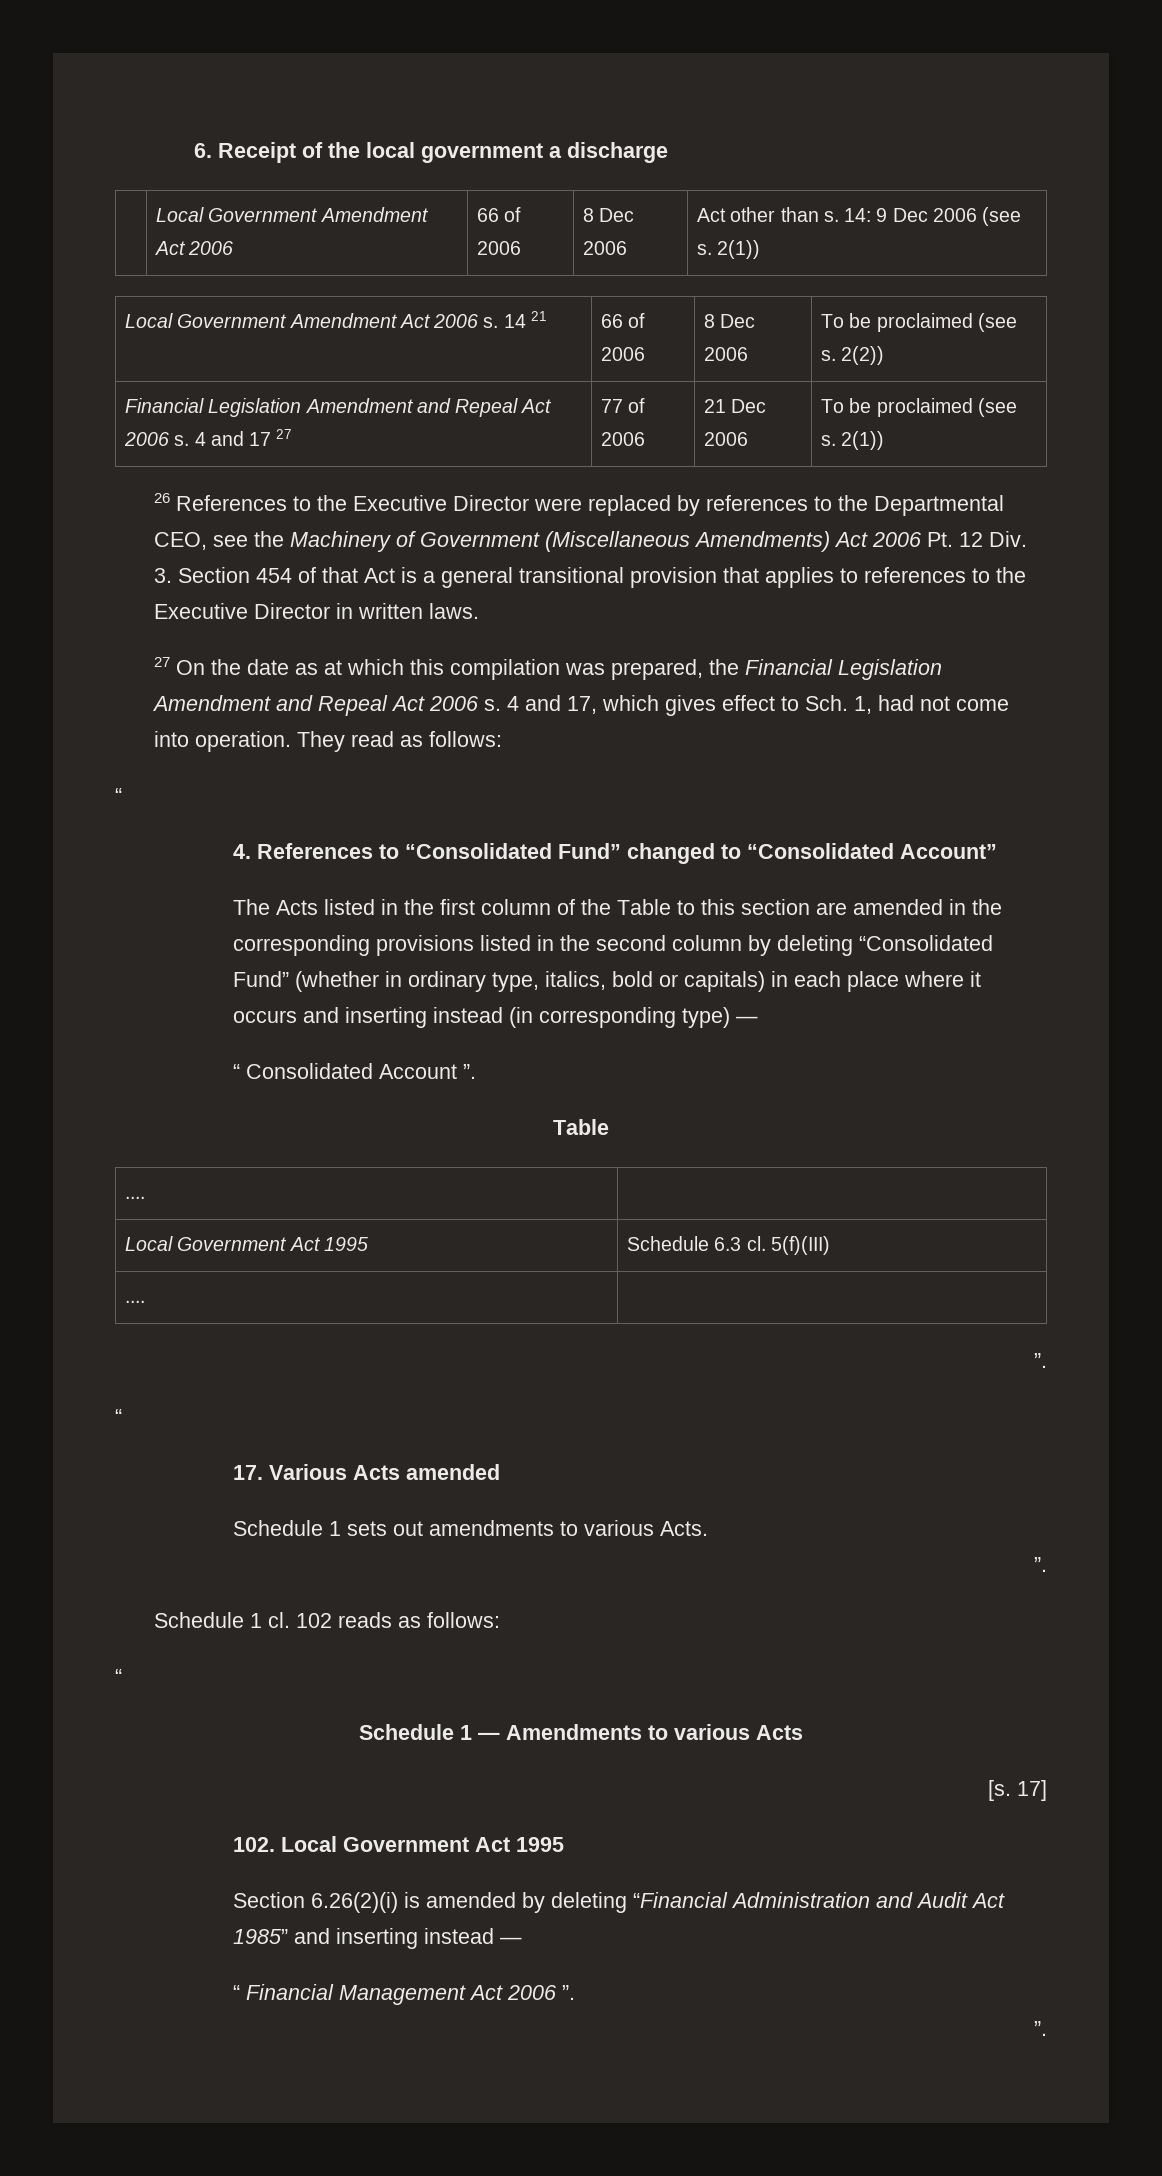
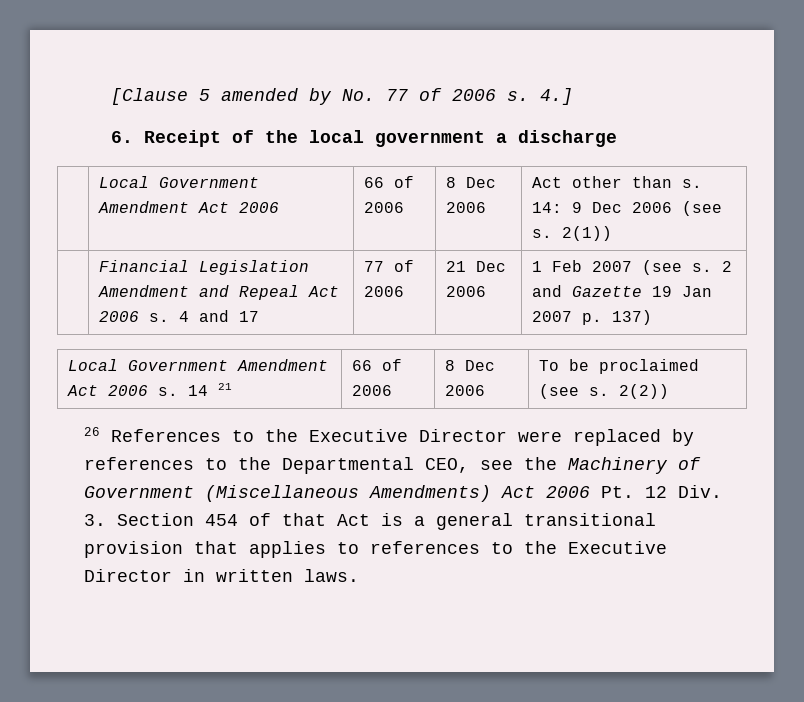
+ [Clause 5 amended by No. 77 of 2006 s. 4.]
+ | Financial Legislation Amendment and Repeal Act 2006 s. 4 and 17 | 77 of 2006 | 21 Dec 2006 | 1 Feb 2007 (see s. 2 and Gazette 19 Jan 2007 p. 137)
- Financial Legislation Amendment and Repeal Act 2006 s. 4 and 17 27 | 77 of 2006 | 21 Dec 2006 | To be proclaimed (see s. 2(1))
- 27 On the date as at which this compilation was prepared, the Financial Legislation Amendment and Repeal Act 2006 s. 4 and 17, which gives effect to Sch. 1, had not come into operation. They read as follows:
- “
- 4. References to “Consolidated Fund” changed to “Consolidated Account”
- The Acts listed in the first column of the Table to this section are amended in the corresponding provisions listed in the second column by deleting “Consolidated Fund” (whether in ordinary type, italics, bold or capitals) in each place where it occurs and inserting instead (in corresponding type) —
- “ Consolidated Account ”.
- Table
- .... |
- Local Government Act 1995 | Schedule 6.3 cl. 5(f)(III)
- .... |
- ”.
- “
- 17. Various Acts amended
- Schedule 1 sets out amendments to various Acts.
- ”.
- Schedule 1 cl. 102 reads as follows:
- “
- Schedule 1 — Amendments to various Acts
- [s. 17]
- 102. Local Government Act 1995
- Section 6.26(2)(i) is amended by deleting “Financial Administration and Audit Act 1985” and inserting instead —
- “ Financial Management Act 2006 ”.
- ”.

